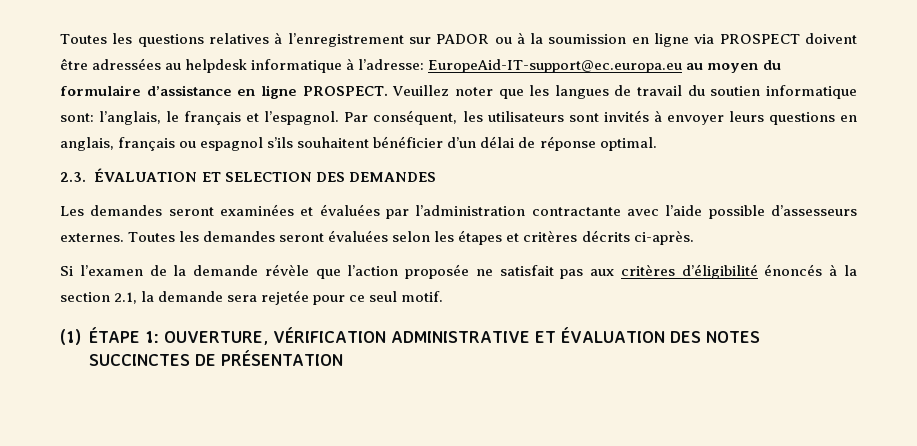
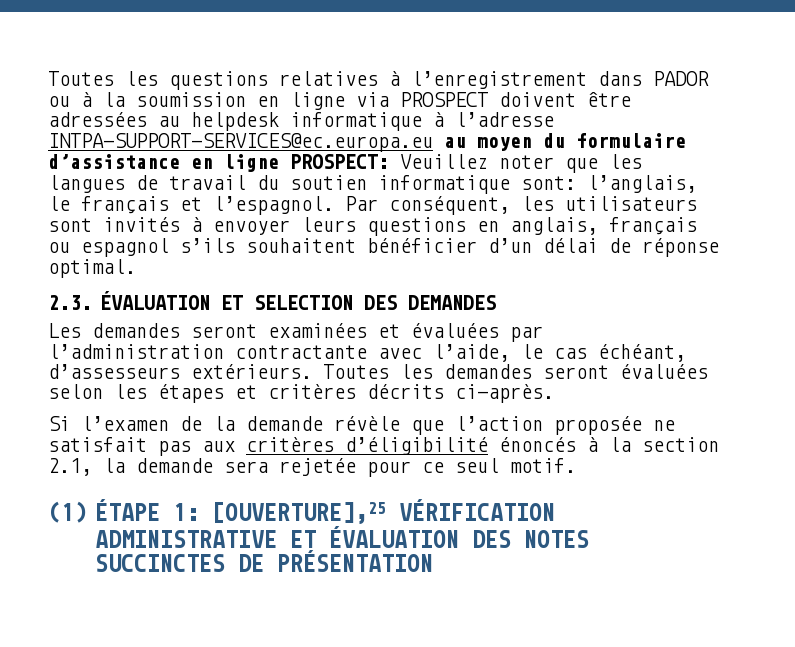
- Toutes les questions relatives à l’enregistrement sur PADOR ou à la soumission en ligne via PROSPECT doivent être adressées au helpdesk informatique à l’adresse: EuropeAid-IT-support@ec.europa.eu au moyen du formulaire d’assistance en ligne PROSPECT. Veuillez noter que les langues de travail du soutien informatique sont: l’anglais, le français et l’espagnol.
+ Toutes les questions relatives à l’enregistrement dans PADOR ou à la soumission en ligne via PROSPECT doivent être adressées au helpdesk informatique à l’adresse INTPA-SUPPORT-SERVICES@ec.europa.eu au moyen du formulaire d’assistance en ligne PROSPECT: Veuillez noter que les langues de travail du soutien informatique sont: l’anglais, le français et l’espagnol.
- Les demandes seront examinées et évaluées par l’administration contractante avec l’aide possible d’assesseurs externes.
+ Les demandes seront examinées et évaluées par l’administration contractante avec l’aide, le cas échéant, d’assesseurs extérieurs.
- (1) ÉTAPE 1: OUVERTURE, VÉRIFICATION ADMINISTRATIVE ET ÉVALUATION DES NOTES SUCCINCTES DE PRÉSENTATION
+ (1) ÉTAPE 1: [OUVERTURE],25 VÉRIFICATION ADMINISTRATIVE ET ÉVALUATION DES NOTES SUCCINCTES DE PRÉSENTATION

